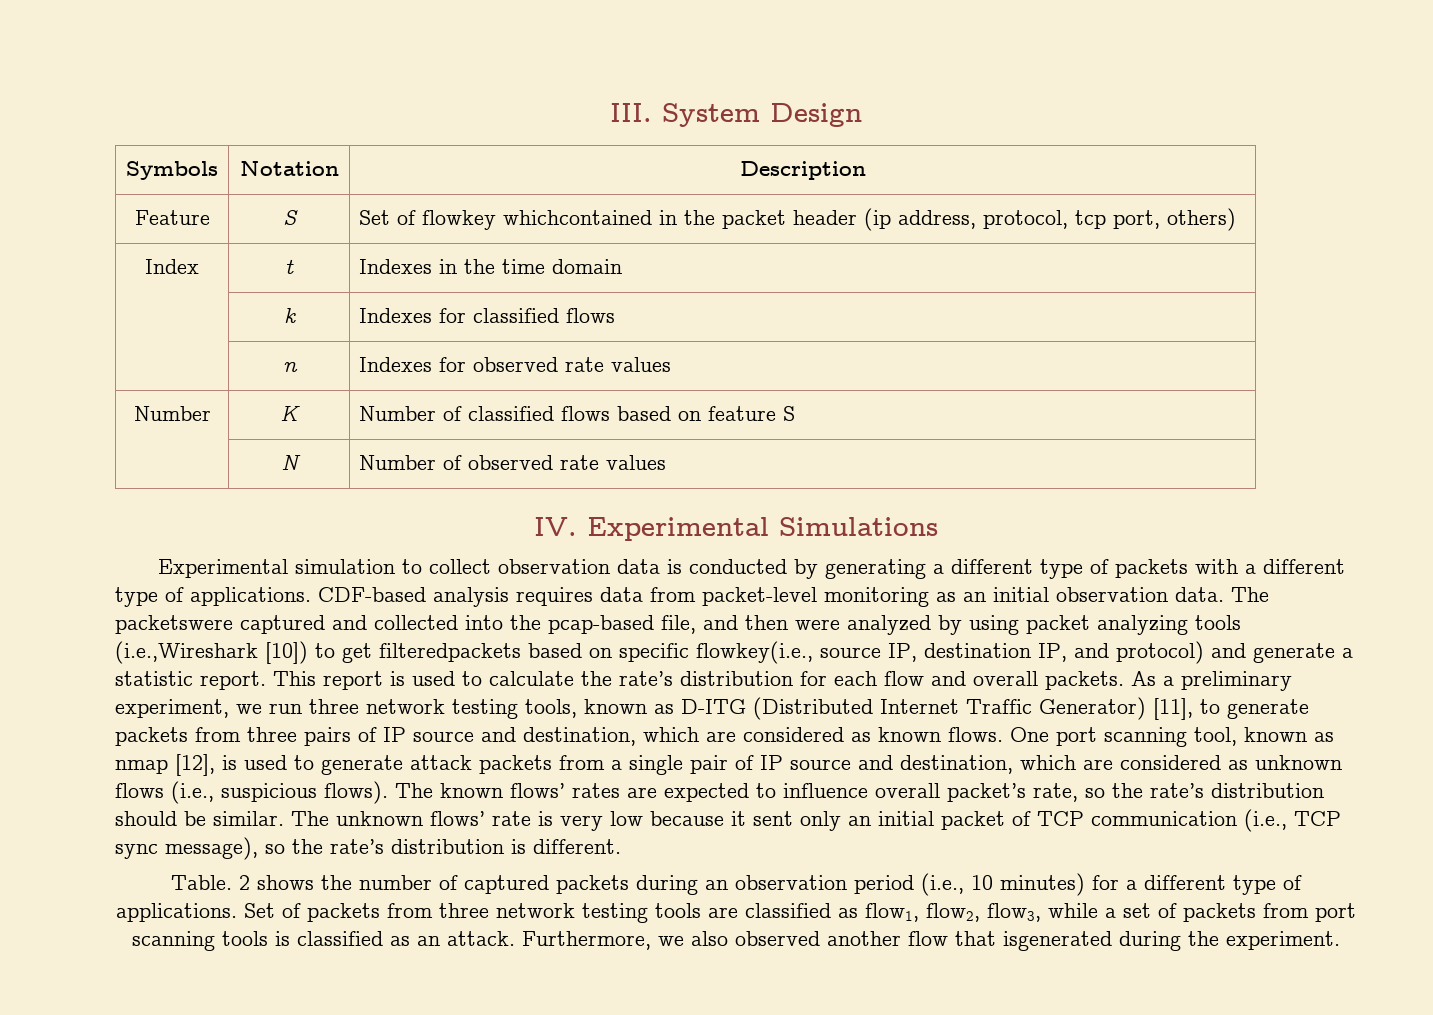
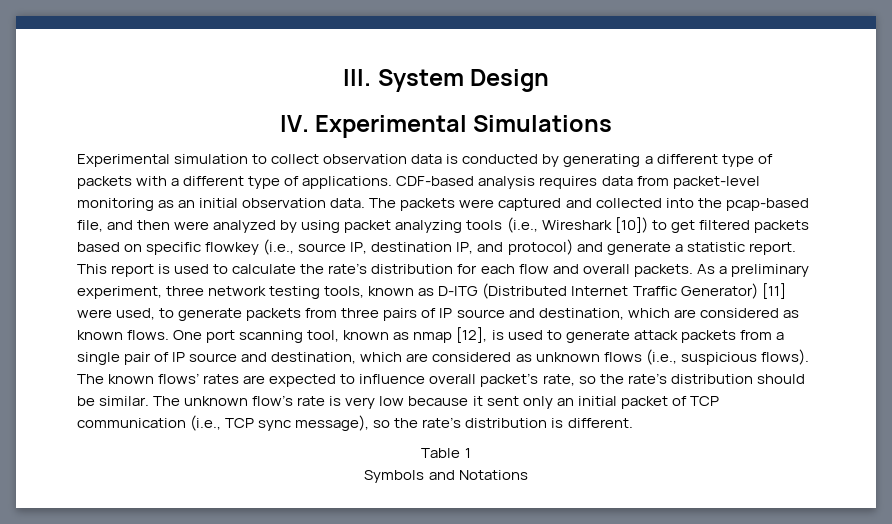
- Symbols | Notation | Description
- Feature | S | Set of flowkey whichcontained in the packet header (ip address, protocol, tcp port, others)
- Index | t | Indexes in the time domain
- | k | Indexes for classified flows
- | n | Indexes for observed rate values
- Number | K | Number of classified flows based on feature S
- | N | Number of observed rate values
- The packetswere captured and collected into the pcap-based file, and then were analyzed by using packet analyzing tools (i.e.,Wireshark [10]) to get filteredpackets based on specific flowkey(i.e., source IP, destination IP, and protocol) and generate a statistic report.
+ The packets were captured and collected into the pcap-based file, and then were analyzed by using packet analyzing tools (i.e., Wireshark [10]) to get filtered packets based on specific flowkey (i.e., source IP, destination IP, and protocol) and generate a statistic report.
- As a preliminary experiment, we run three network testing tools, known as D-ITG (Distributed Internet Traffic Generator) [11], to generate packets from three pairs of IP source and destination, which are considered as known flows.
+ As a preliminary experiment, three network testing tools, known as D-ITG (Distributed Internet Traffic Generator) [11] were used, to generate packets from three pairs of IP source and destination, which are considered as known flows.
- The unknown flows’ rate is very low because it sent only an initial packet of TCP communication (i.e., TCP sync message), so the rate’s distribution is different.
+ The unknown flow’s rate is very low because it sent only an initial packet of TCP communication (i.e., TCP sync message), so the rate’s distribution is different.
- Table. 2 shows the number of captured packets during an observation period (i.e., 10 minutes) for a different type of applications. Set of packets from three network testing tools are classified as flow1, flow2, flow3, while a set of packets from port scanning tools is classified as an attack. Furthermore, we also observed another flow that isgenerated during the experiment.
+ Table 1
+ Symbols and Notations

